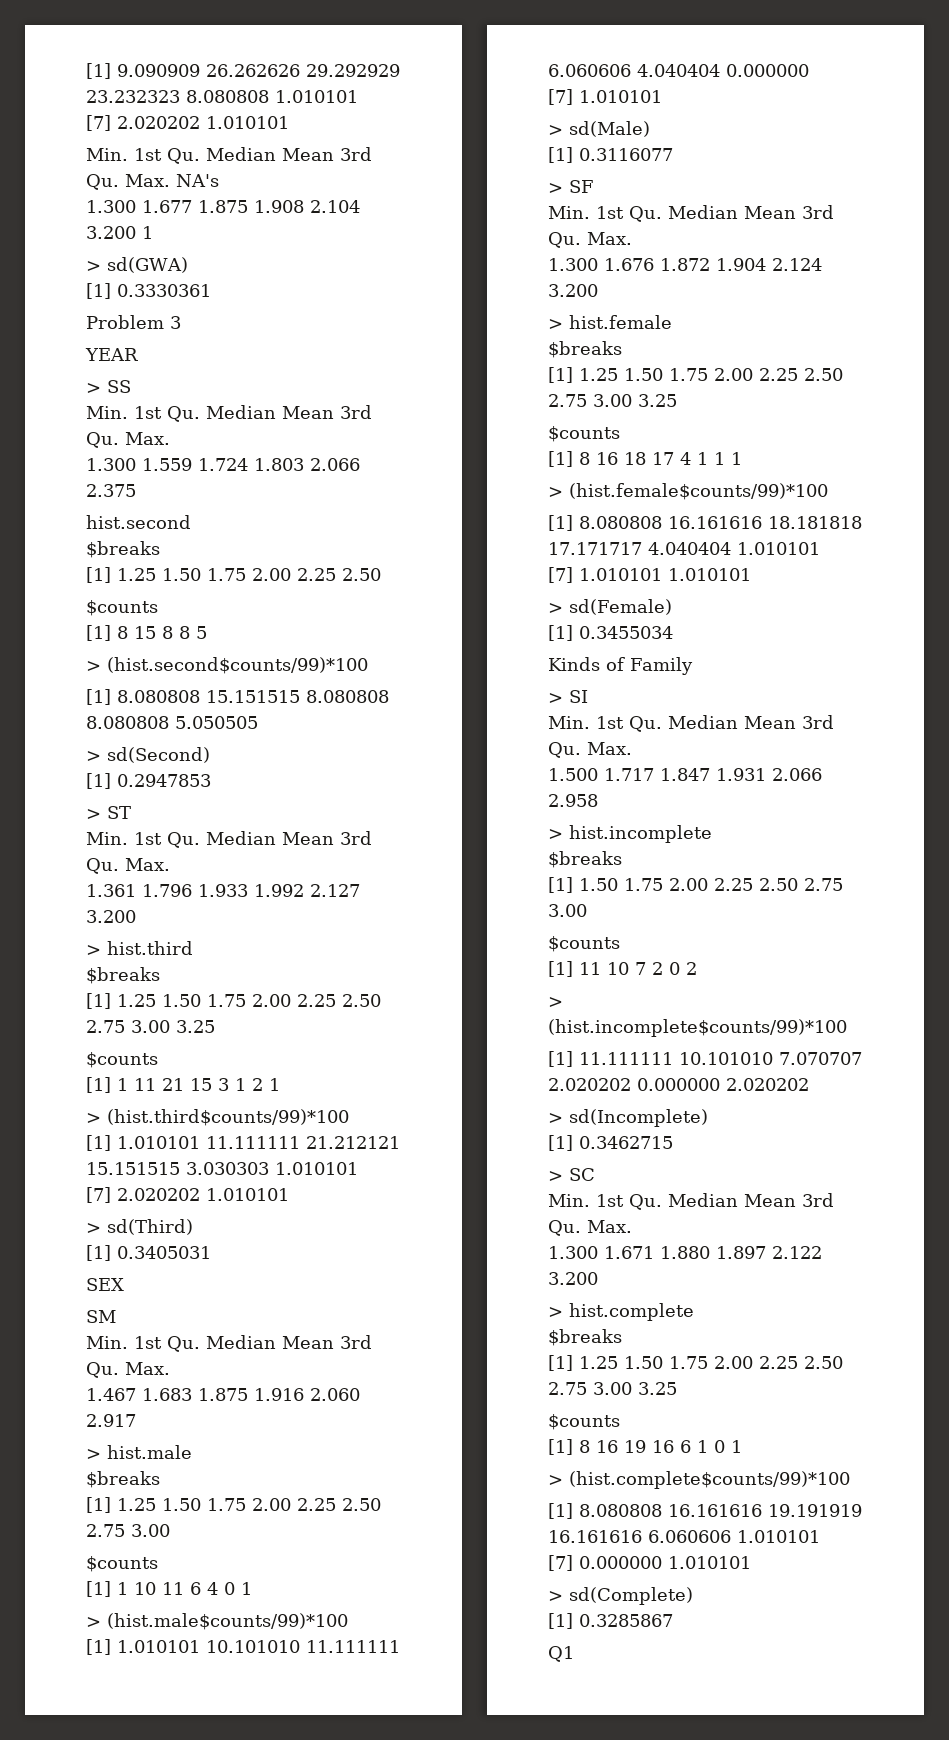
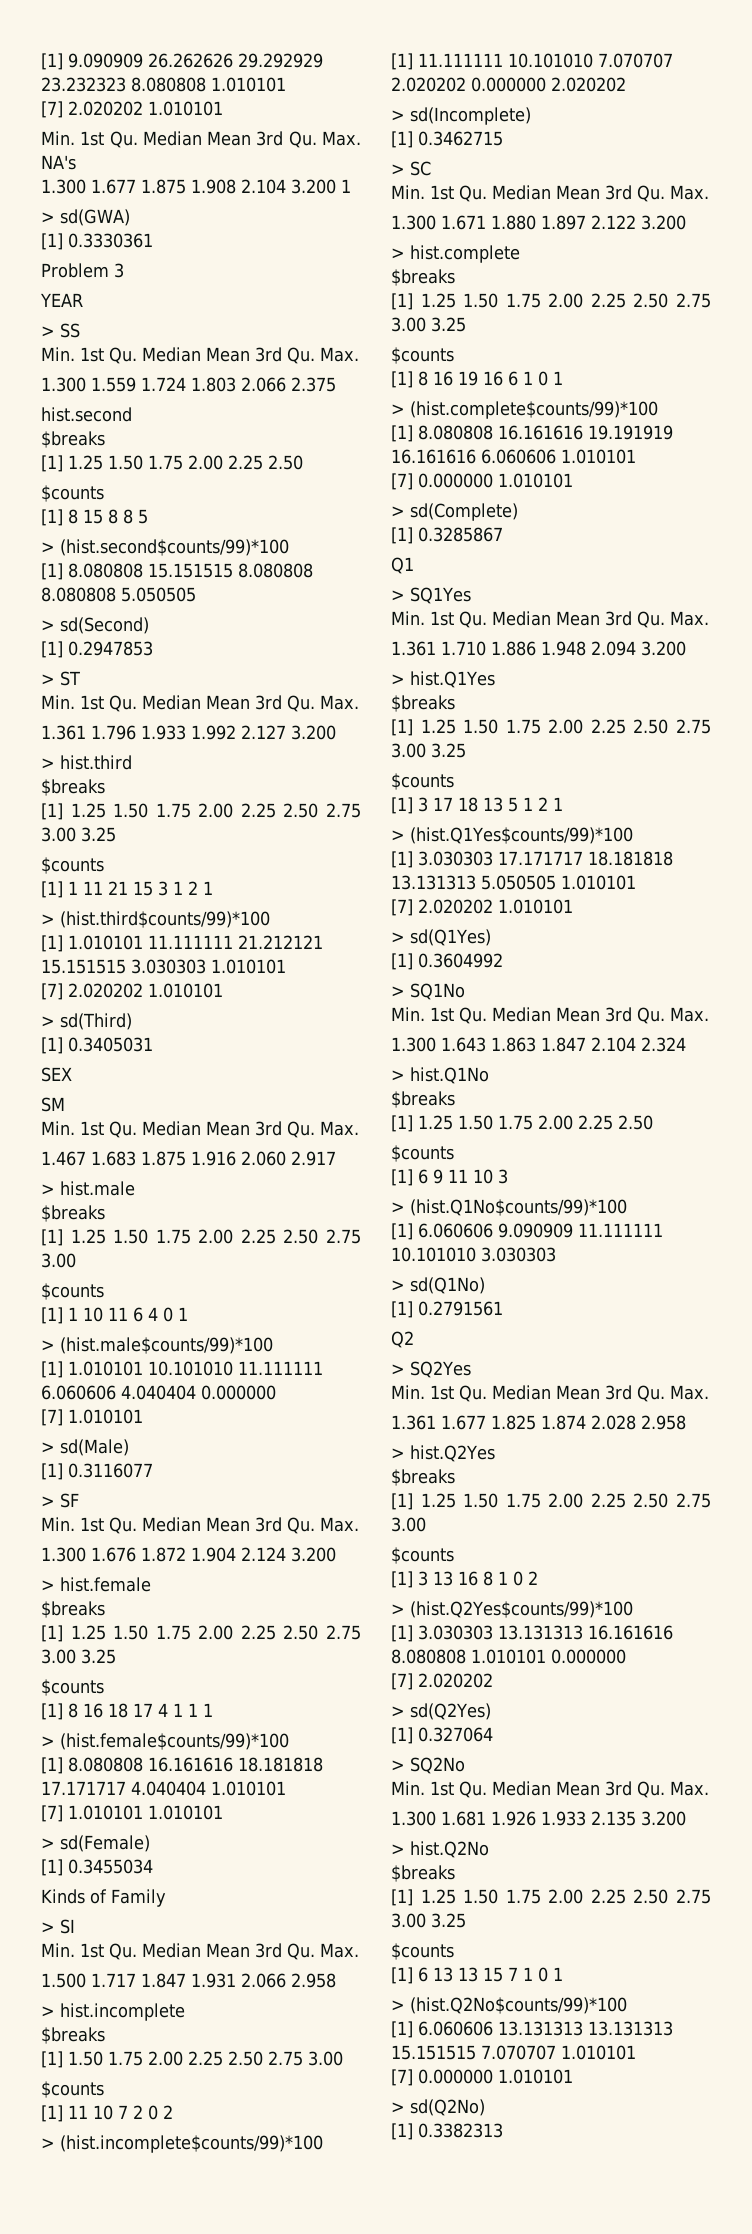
+ > SQ1Yes
+ Min. 1st Qu. Median Mean 3rd Qu. Max.
+ 1.361 1.710 1.886 1.948 2.094 3.200
+ > hist.Q1Yes
+ $breaks
+ [1] 1.25 1.50 1.75 2.00 2.25 2.50 2.75 3.00 3.25
+ $counts
+ [1] 3 17 18 13 5 1 2 1
+ > (hist.Q1Yes$counts/99)*100
+ [1] 3.030303 17.171717 18.181818 13.131313 5.050505 1.010101
+ [7] 2.020202 1.010101
+ > sd(Q1Yes)
+ [1] 0.3604992
+ > SQ1No
+ Min. 1st Qu. Median Mean 3rd Qu. Max.
+ 1.300 1.643 1.863 1.847 2.104 2.324
+ > hist.Q1No
+ $breaks
+ [1] 1.25 1.50 1.75 2.00 2.25 2.50
+ $counts
+ [1] 6 9 11 10 3
+ > (hist.Q1No$counts/99)*100
+ [1] 6.060606 9.090909 11.111111 10.101010 3.030303
+ > sd(Q1No)
+ [1] 0.2791561
+ Q2
+ > SQ2Yes
+ Min. 1st Qu. Median Mean 3rd Qu. Max.
+ 1.361 1.677 1.825 1.874 2.028 2.958
+ > hist.Q2Yes
+ $breaks
+ [1] 1.25 1.50 1.75 2.00 2.25 2.50 2.75 3.00
+ $counts
+ [1] 3 13 16 8 1 0 2
+ > (hist.Q2Yes$counts/99)*100
+ [1] 3.030303 13.131313 16.161616 8.080808 1.010101 0.000000
+ [7] 2.020202
+ > sd(Q2Yes)
+ [1] 0.327064
+ > SQ2No
+ Min. 1st Qu. Median Mean 3rd Qu. Max.
+ 1.300 1.681 1.926 1.933 2.135 3.200
+ > hist.Q2No
+ $breaks
+ [1] 1.25 1.50 1.75 2.00 2.25 2.50 2.75 3.00 3.25
+ $counts
+ [1] 6 13 13 15 7 1 0 1
+ > (hist.Q2No$counts/99)*100
+ [1] 6.060606 13.131313 13.131313 15.151515 7.070707 1.010101
+ [7] 0.000000 1.010101
+ > sd(Q2No)
+ [1] 0.3382313

